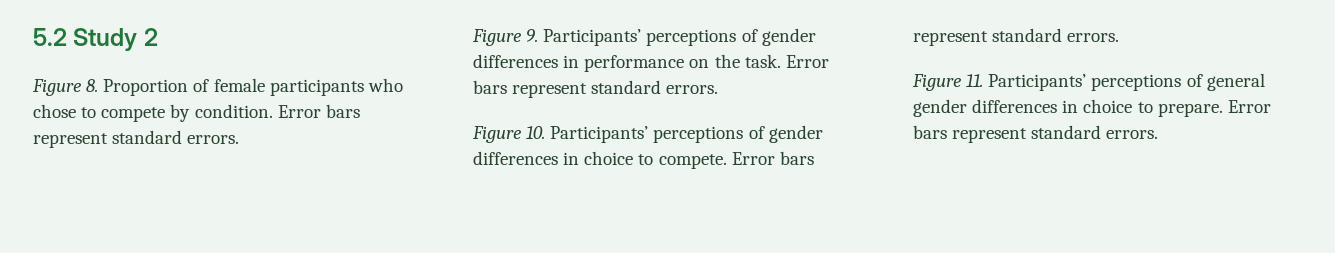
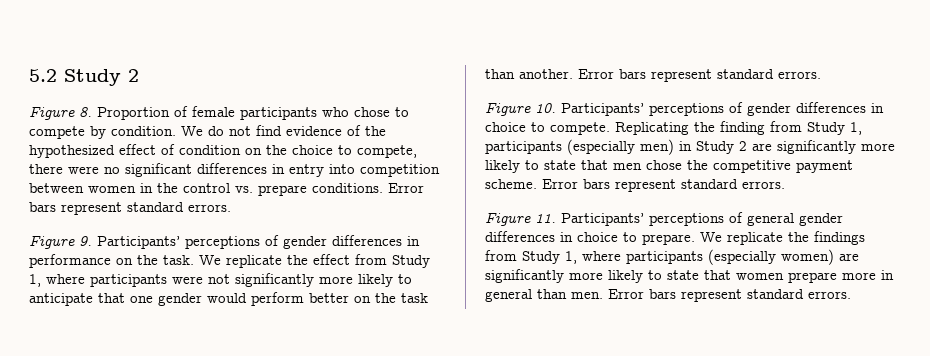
+ We do not find evidence of the hypothesized effect of condition on the choice to compete, there were no significant differences in entry into competition between women in the control vs. prepare conditions.
+ We replicate the effect from Study 1, where participants were not significantly more likely to anticipate that one gender would perform better on the task than another.
+ Replicating the finding from Study 1, participants (especially men) in Study 2 are significantly more likely to state that men chose the competitive payment scheme.
+ We replicate the findings from Study 1, where participants (especially women) are significantly more likely to state that women prepare more in general than men.

